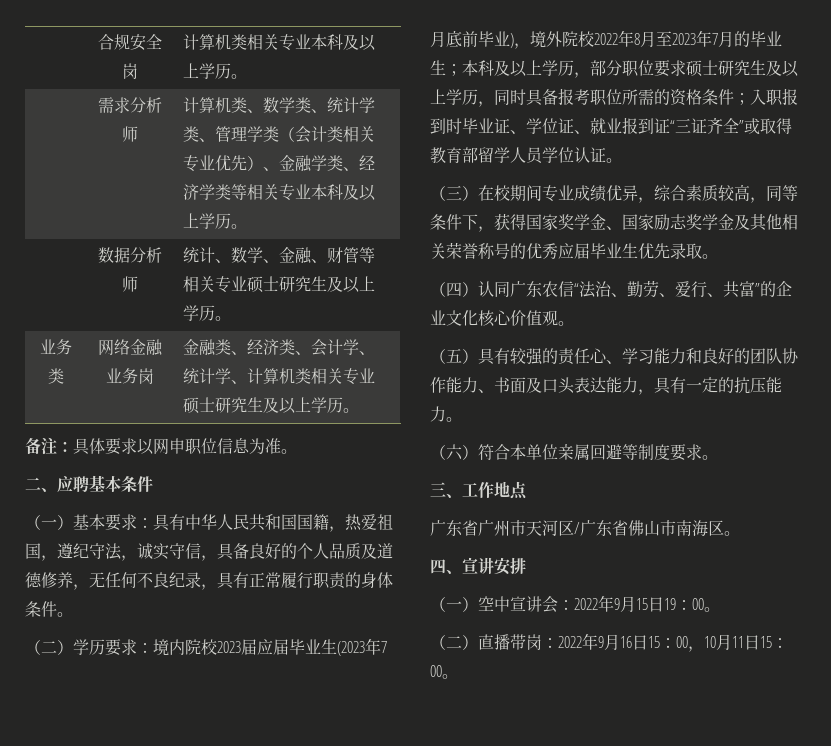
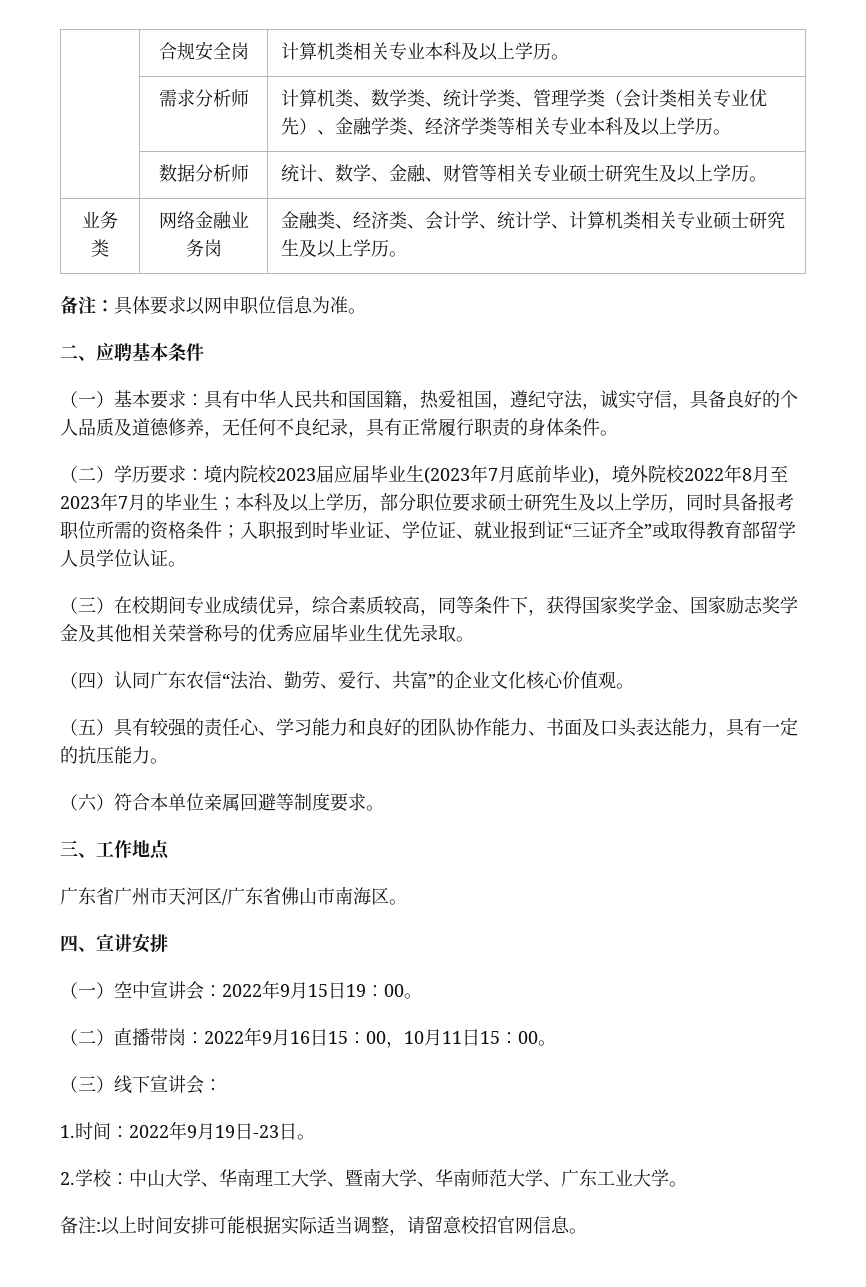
+ （三）线下宣讲会：
+ 1.时间：2022年9月19日-23日。
+ 2.学校：中山大学、华南理工大学、暨南大学、华南师范大学、广东工业大学。
+ 备注:以上时间安排可能根据实际适当调整，请留意校招官网信息。

